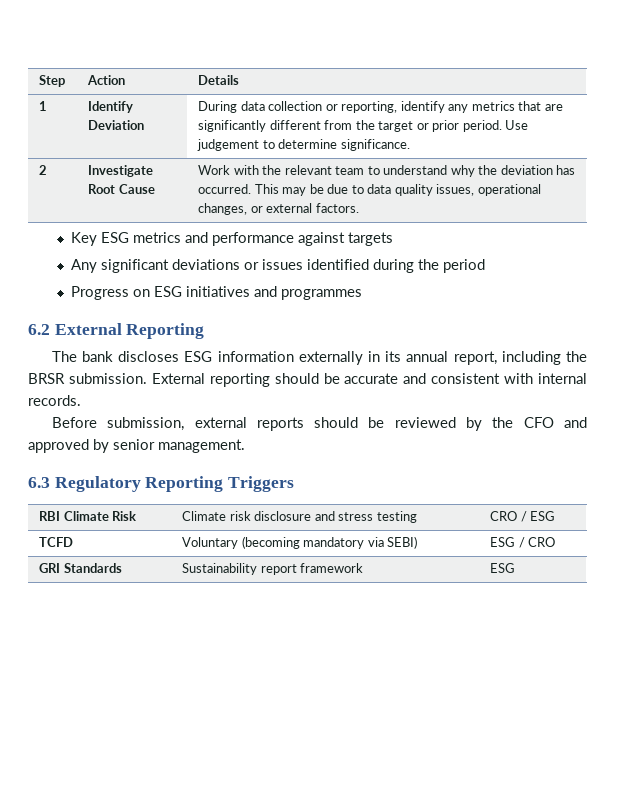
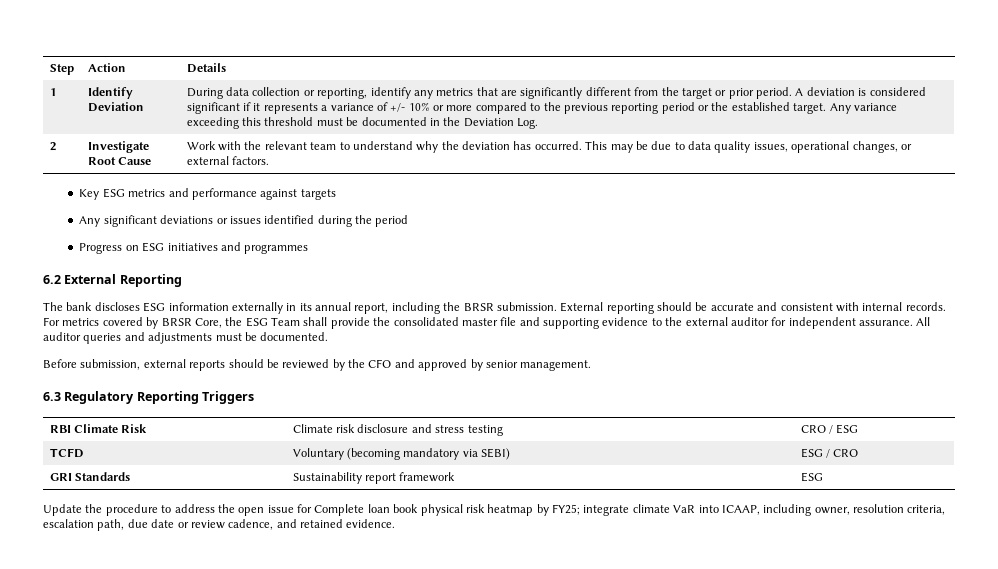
- Use judgement to determine significance.
+ A deviation is considered significant if it represents a variance of +/- 10% or more compared to the previous reporting period or the established target. Any variance exceeding this threshold must be documented in the Deviation Log.
+ For metrics covered by BRSR Core, the ESG Team shall provide the consolidated master file and supporting evidence to the external auditor for independent assurance. All auditor queries and adjustments must be documented.
+ Update the procedure to address the open issue for Complete loan book physical risk heatmap by FY25; integrate climate VaR into ICAAP, including owner, resolution criteria, escalation path, due date or review cadence, and retained evidence.

